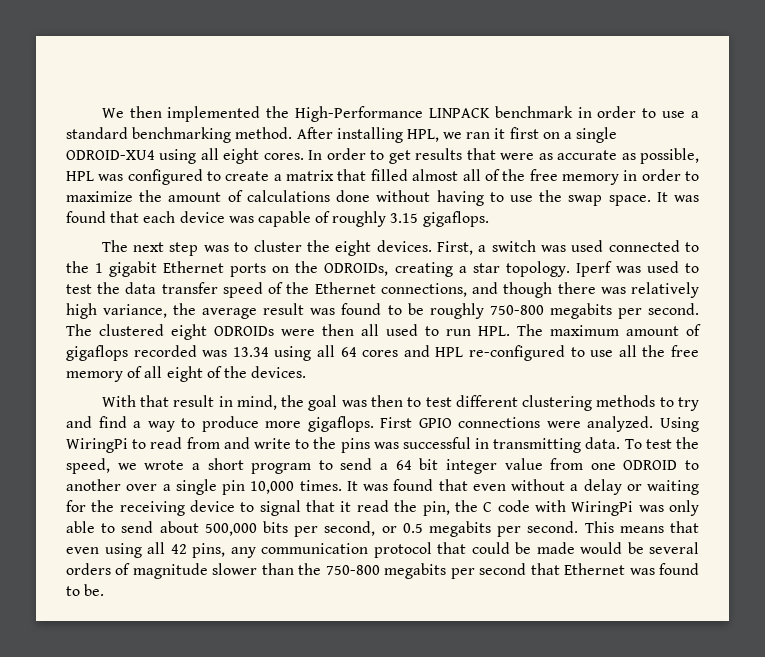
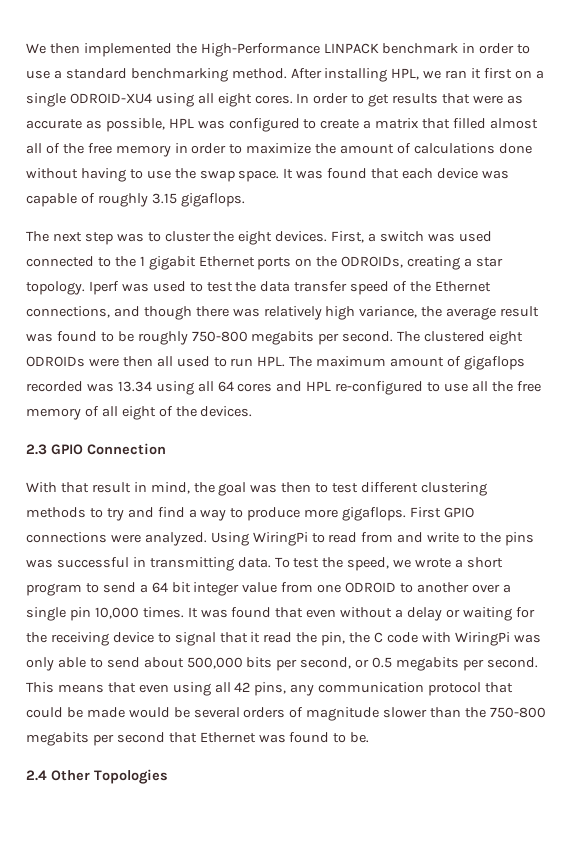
+ 2.3 GPIO Connection
+ 2.4 Other Topologies

